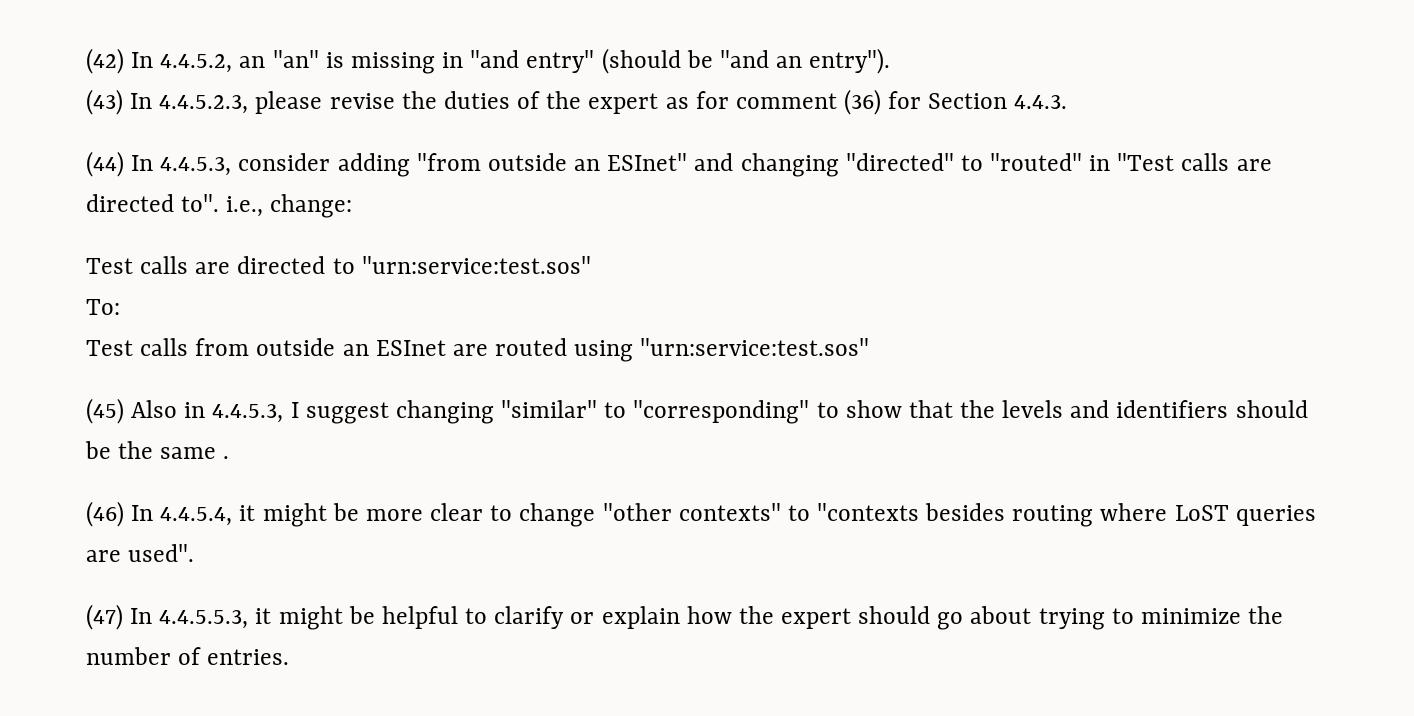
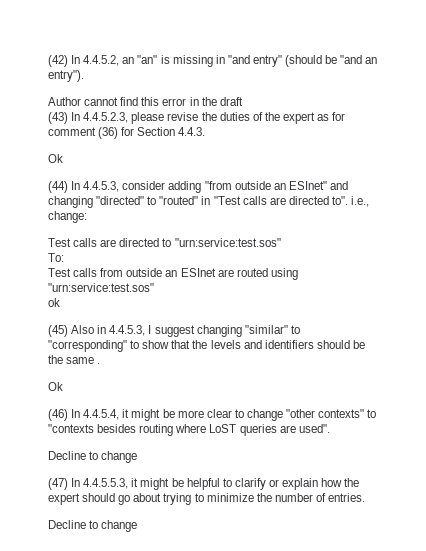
+ Author cannot find this error in the draft
  (43) In 4.4.5.2.3, please revise the duties of the expert as for comment (36) for Section 4.4.3.
+ Ok
+ ok
  (45) Also in 4.4.5.3, I suggest changing "similar" to "corresponding" to show that the levels and identifiers should be the same .
+ Ok
  (46) In 4.4.5.4, it might be more clear to change "other contexts" to "contexts besides routing where LoST queries are used".
+ Decline to change
  (47) In 4.4.5.5.3, it might be helpful to clarify or explain how the expert should go about trying to minimize the number of entries.
+ Decline to change

